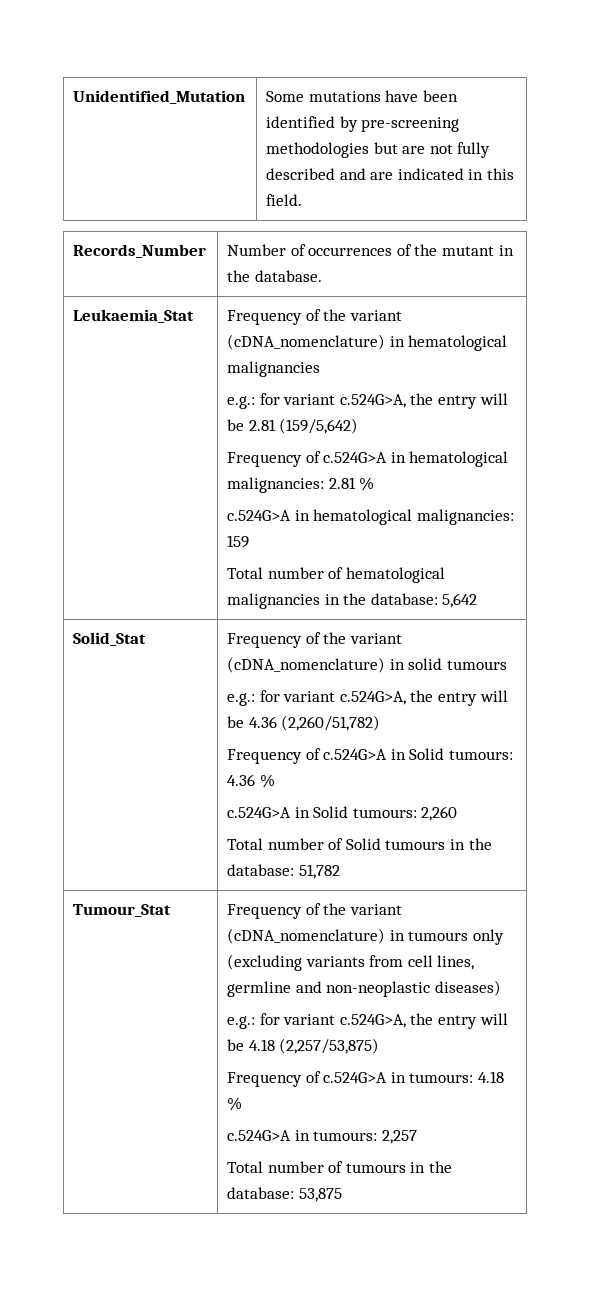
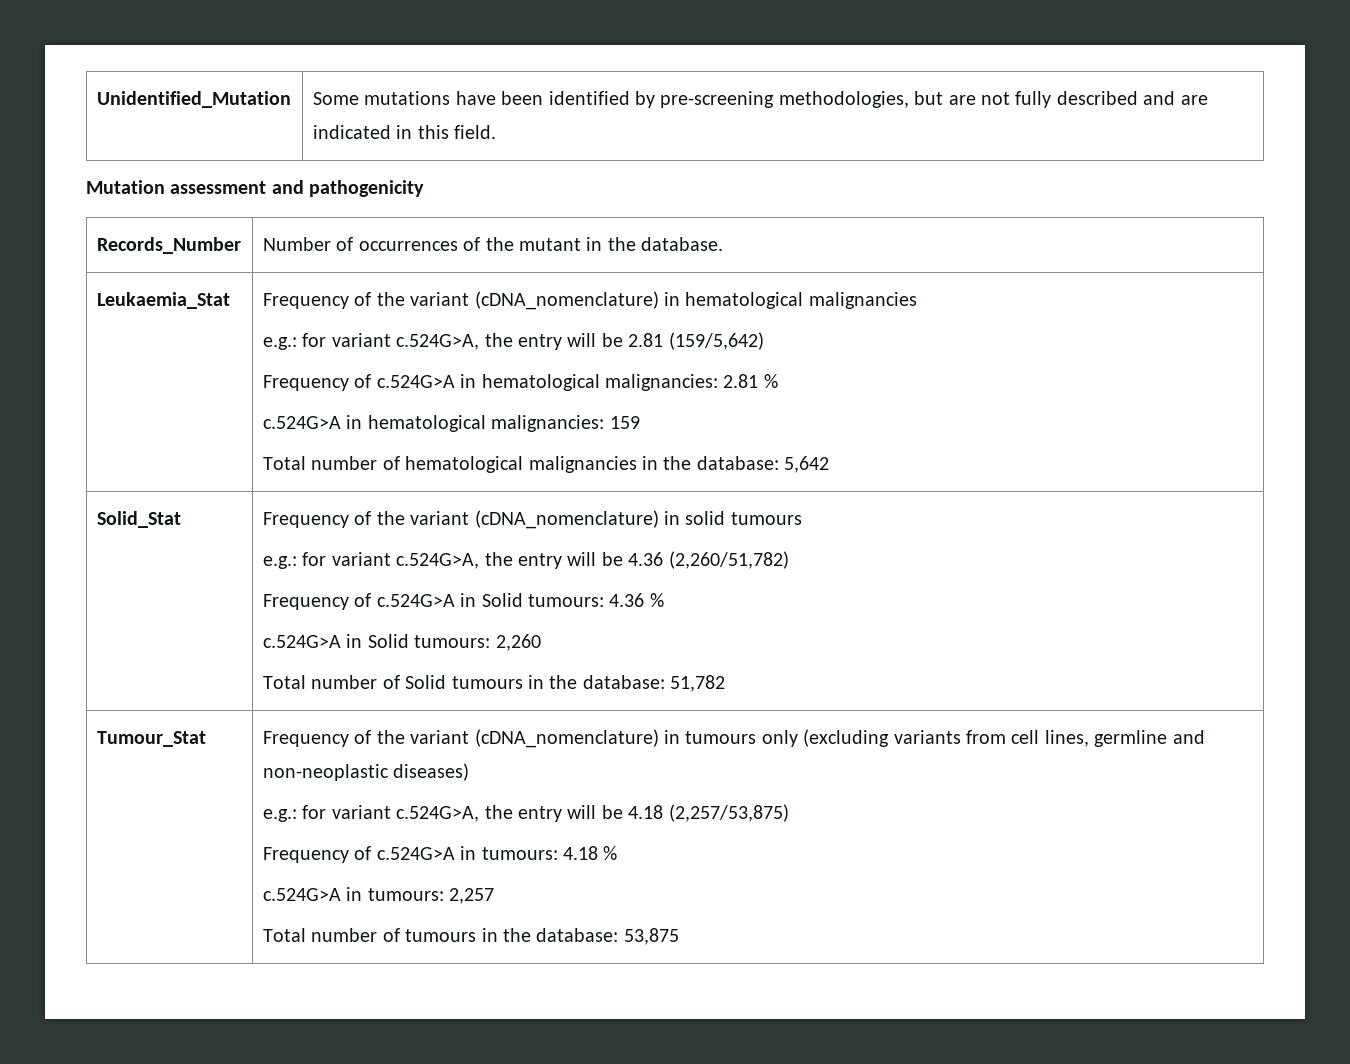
- Unidentified_Mutation | Some mutations have been identified by pre-screening methodologies but are not fully described and are indicated in this field.
+ Unidentified_Mutation | Some mutations have been identified by pre-screening methodologies, but are not fully described and are indicated in this field.
+ Mutation assessment and pathogenicity

